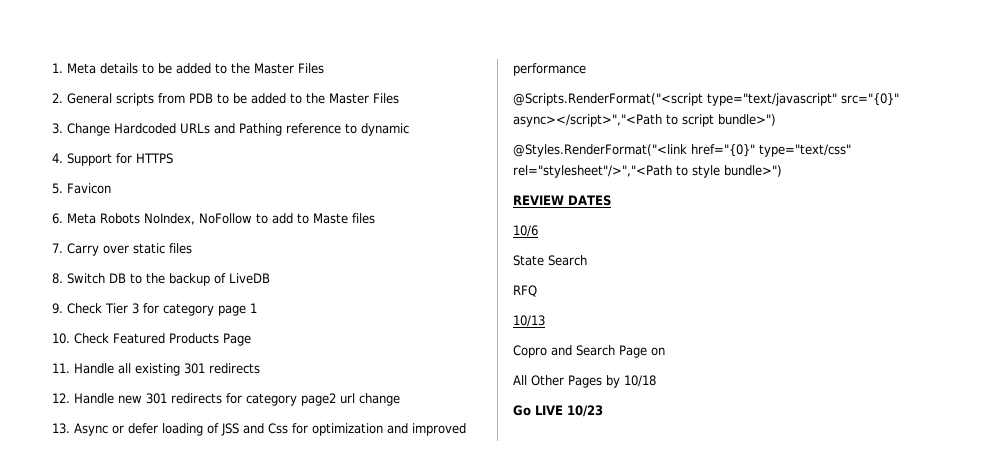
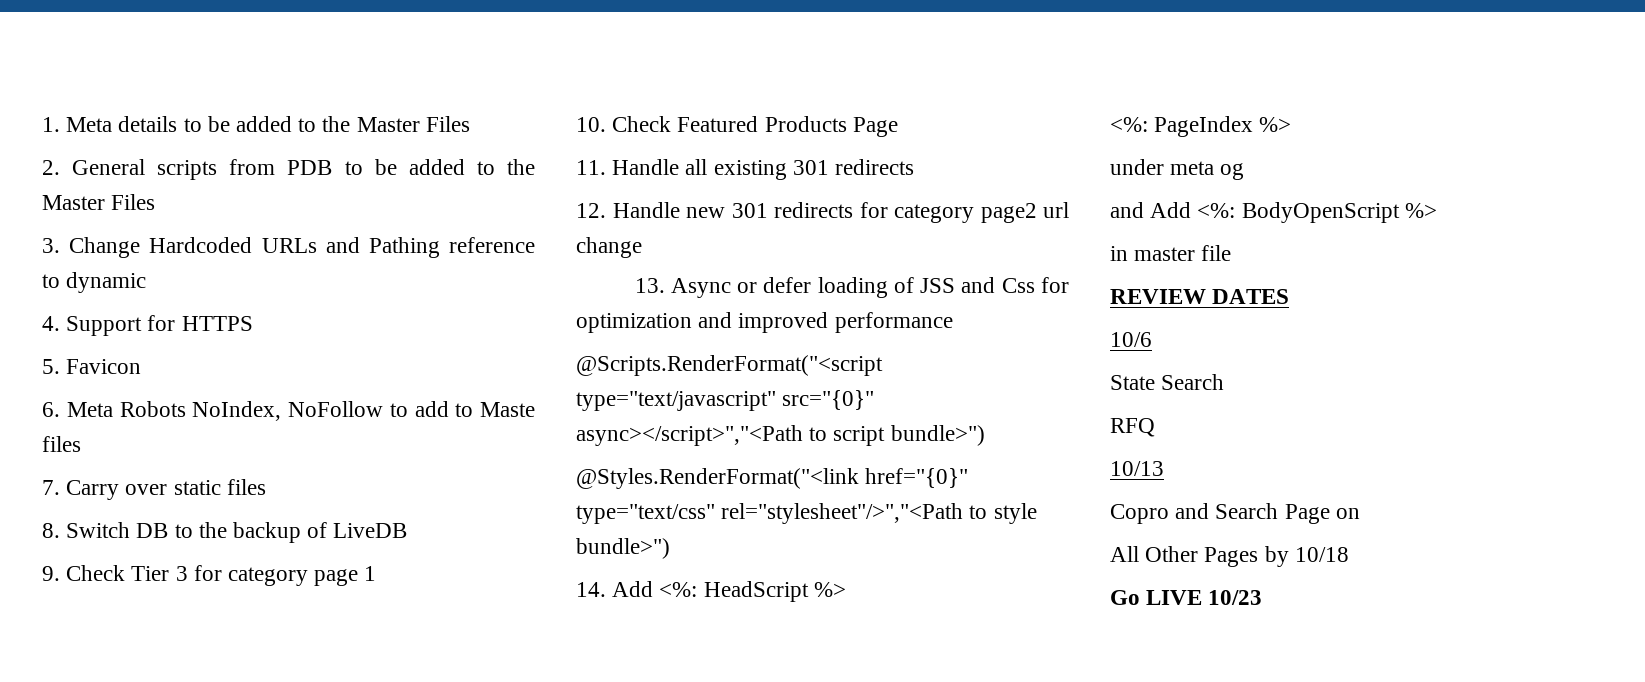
+ 14. Add <%: HeadScript %>
+ <%: PageIndex %>
+ under meta og
+ and Add <%: BodyOpenScript %>
+ in master file

